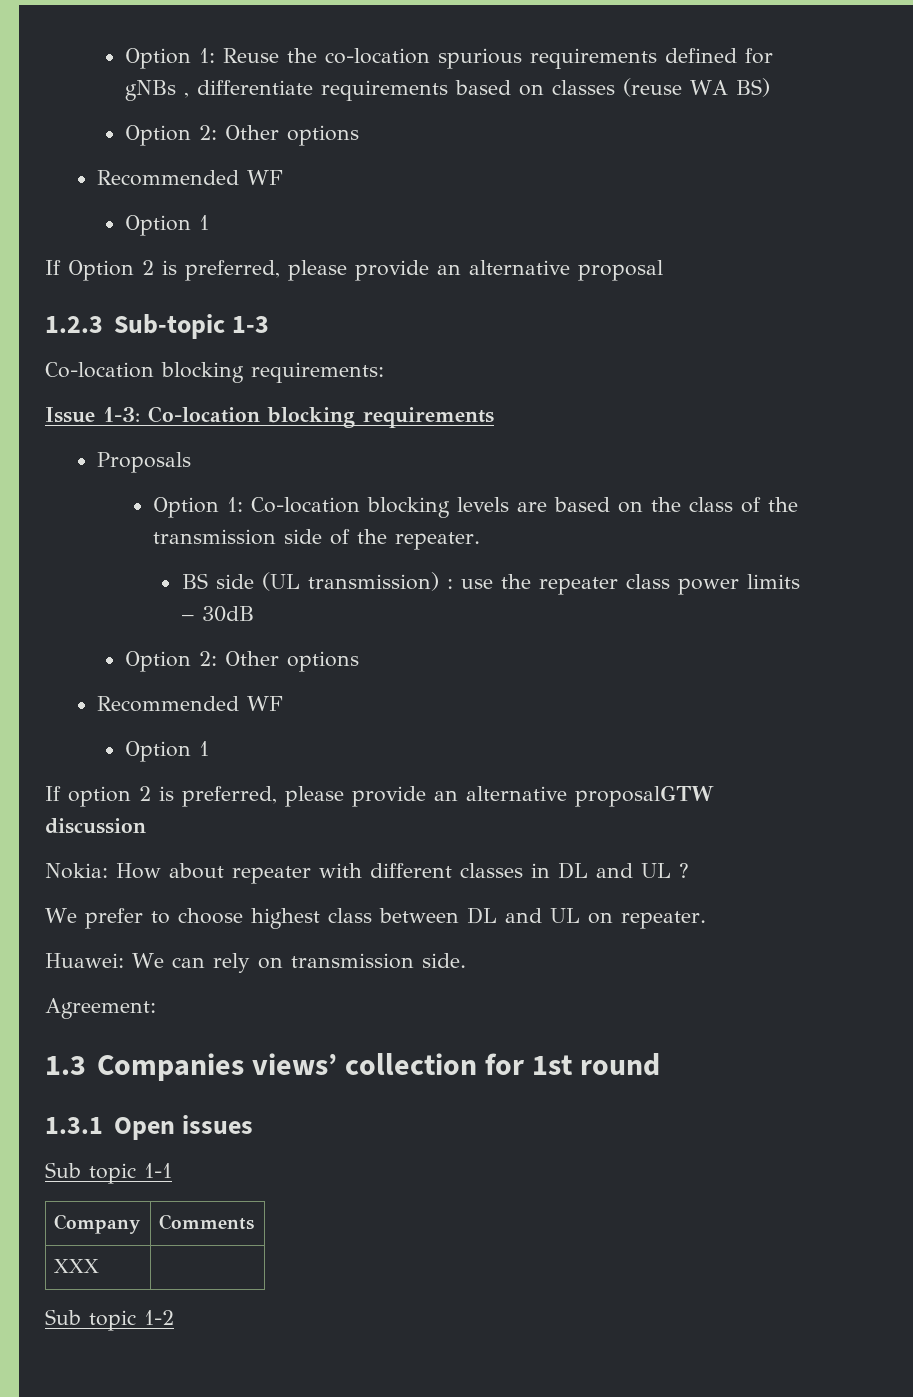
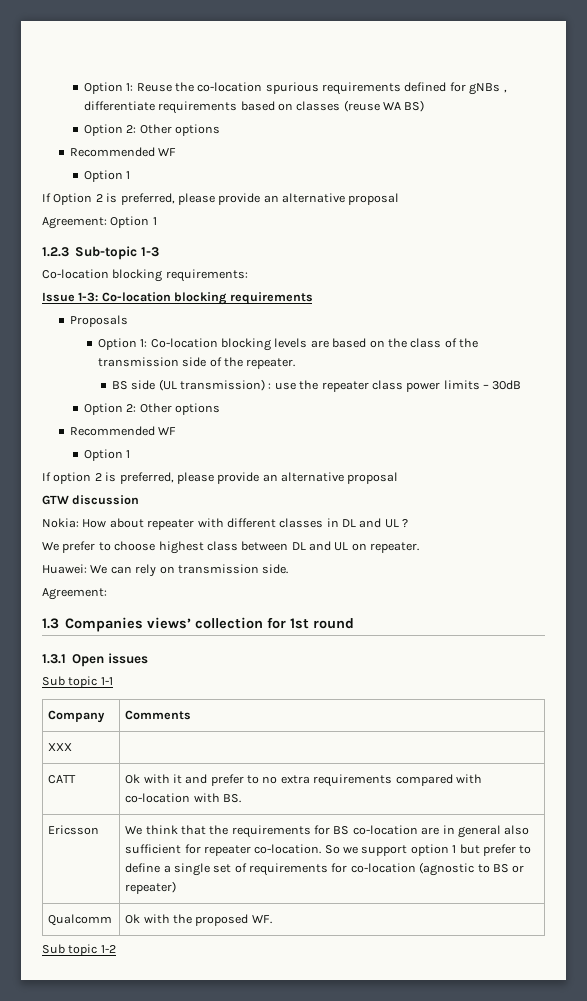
+ Agreement: Option 1
- If option 2 is preferred, please provide an alternative proposalGTW discussion
+ If option 2 is preferred, please provide an alternative proposal
+ GTW discussion
+ CATT | Ok with it and prefer to no extra requirements compared with co-location with BS.
+ Ericsson | We think that the requirements for BS co-location are in general also sufficient for repeater co-location. So we support option 1 but prefer to define a single set of requirements for co-location (agnostic to BS or repeater)
+ Qualcomm | Ok with the proposed WF.

